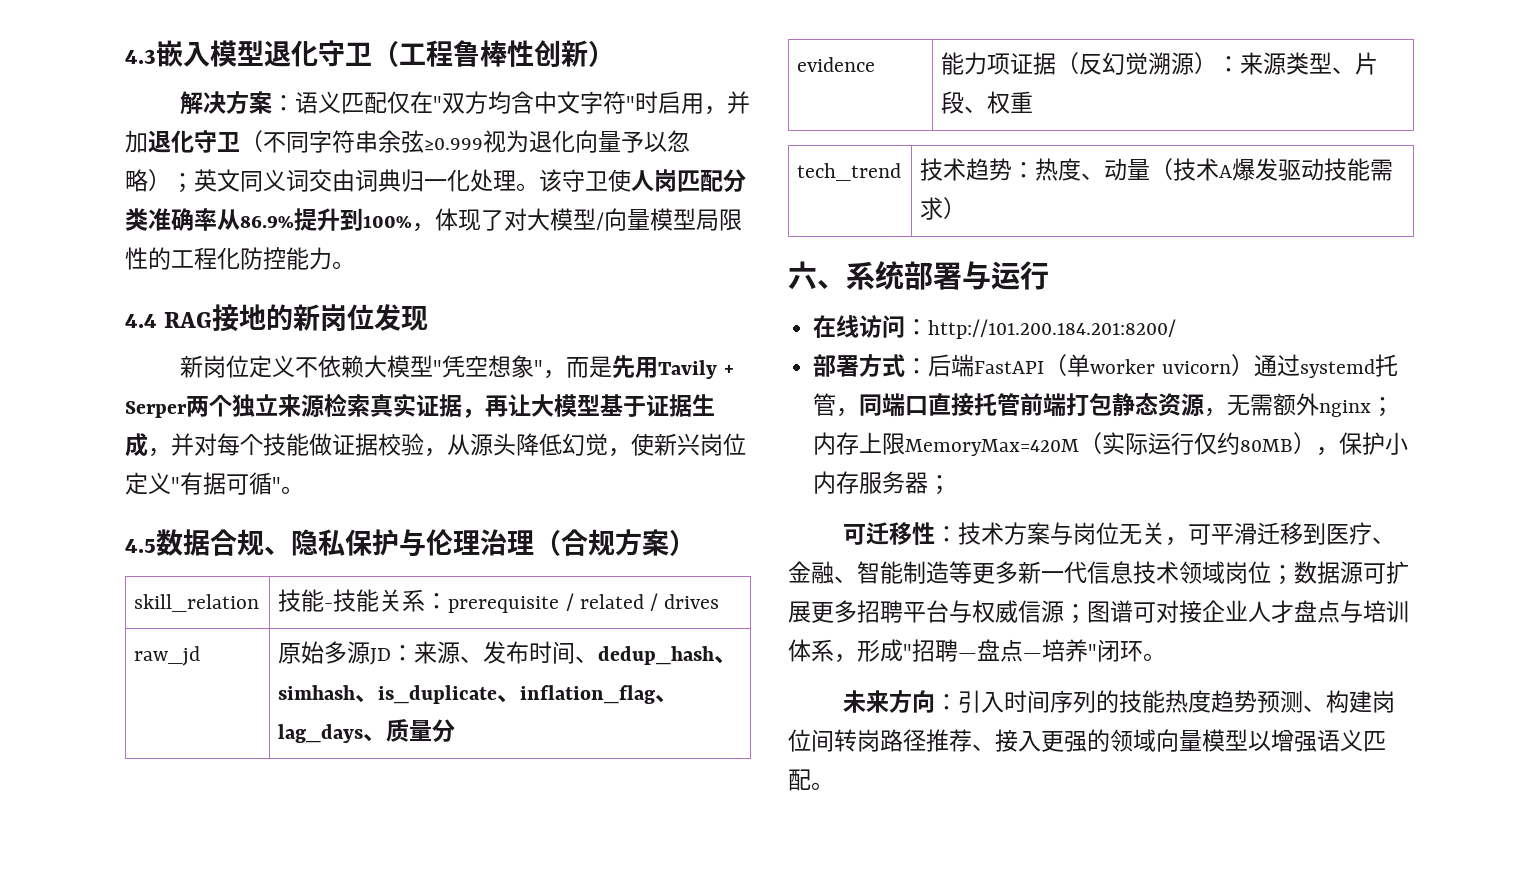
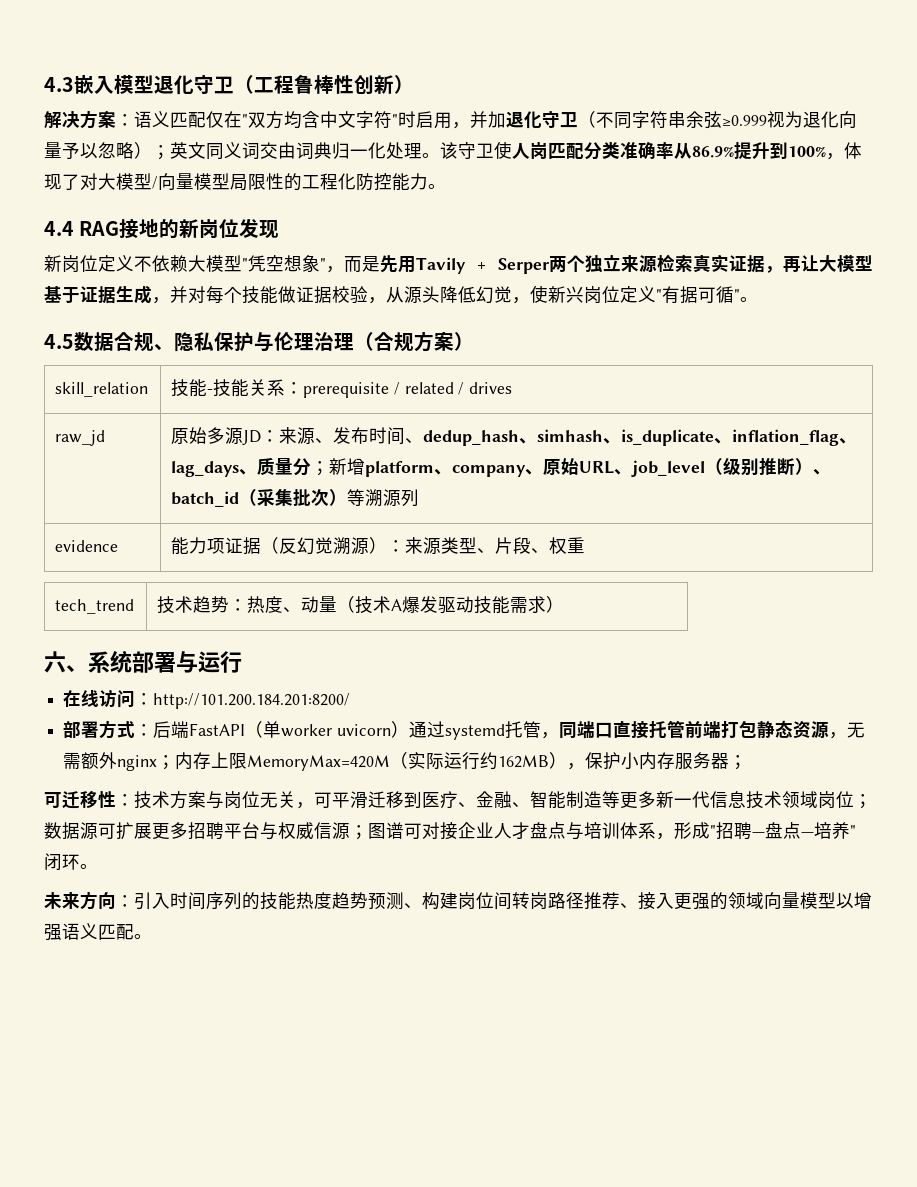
- raw_jd | 原始多源JD：来源、发布时间、dedup_hash、simhash、is_duplicate、inflation_flag、lag_days、质量分
+ raw_jd | 原始多源JD：来源、发布时间、dedup_hash、simhash、is_duplicate、inflation_flag、lag_days、质量分；新增platform、company、原始URL、job_level（级别推断）、batch_id（采集批次）等溯源列
- 部署方式：后端FastAPI（单worker uvicorn）通过systemd托管，同端口直接托管前端打包静态资源，无需额外nginx；内存上限MemoryMax=420M（实际运行仅约80MB），保护小内存服务器；
+ 部署方式：后端FastAPI（单worker uvicorn）通过systemd托管，同端口直接托管前端打包静态资源，无需额外nginx；内存上限MemoryMax=420M（实际运行约162MB），保护小内存服务器；

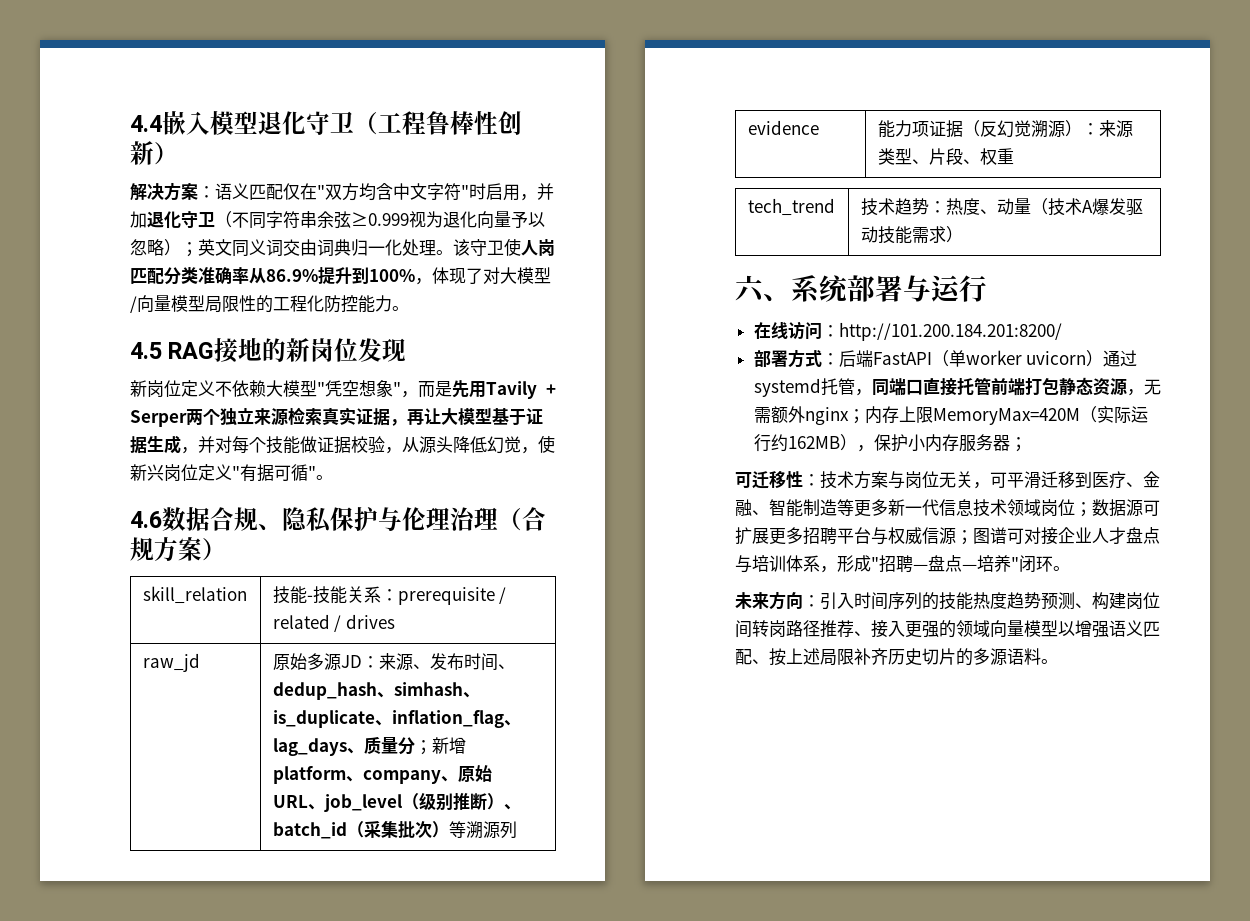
- 4.3嵌入模型退化守卫（工程鲁棒性创新）
+ 4.4嵌入模型退化守卫（工程鲁棒性创新）
- 4.4 RAG接地的新岗位发现
+ 4.5 RAG接地的新岗位发现
- 4.5数据合规、隐私保护与伦理治理（合规方案）
+ 4.6数据合规、隐私保护与伦理治理（合规方案）
- 未来方向：引入时间序列的技能热度趋势预测、构建岗位间转岗路径推荐、接入更强的领域向量模型以增强语义匹配。
+ 未来方向：引入时间序列的技能热度趋势预测、构建岗位间转岗路径推荐、接入更强的领域向量模型以增强语义匹配、按上述局限补齐历史切片的多源语料。

